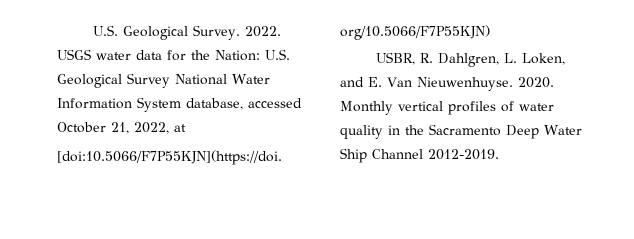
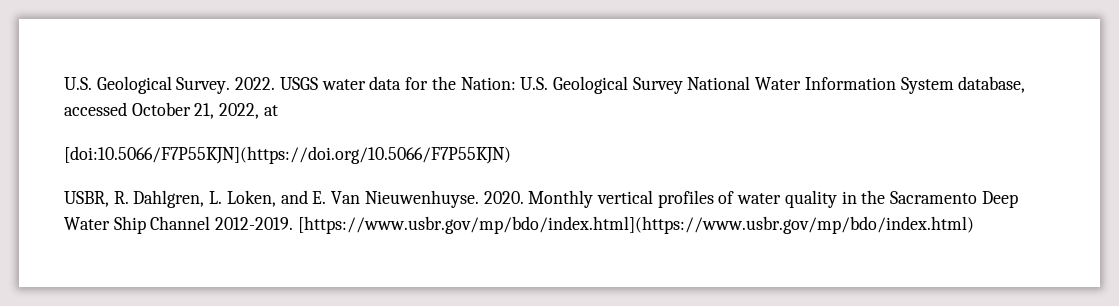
+ [https://www.usbr.gov/mp/bdo/index.html](https://www.usbr.gov/mp/bdo/index.html)

